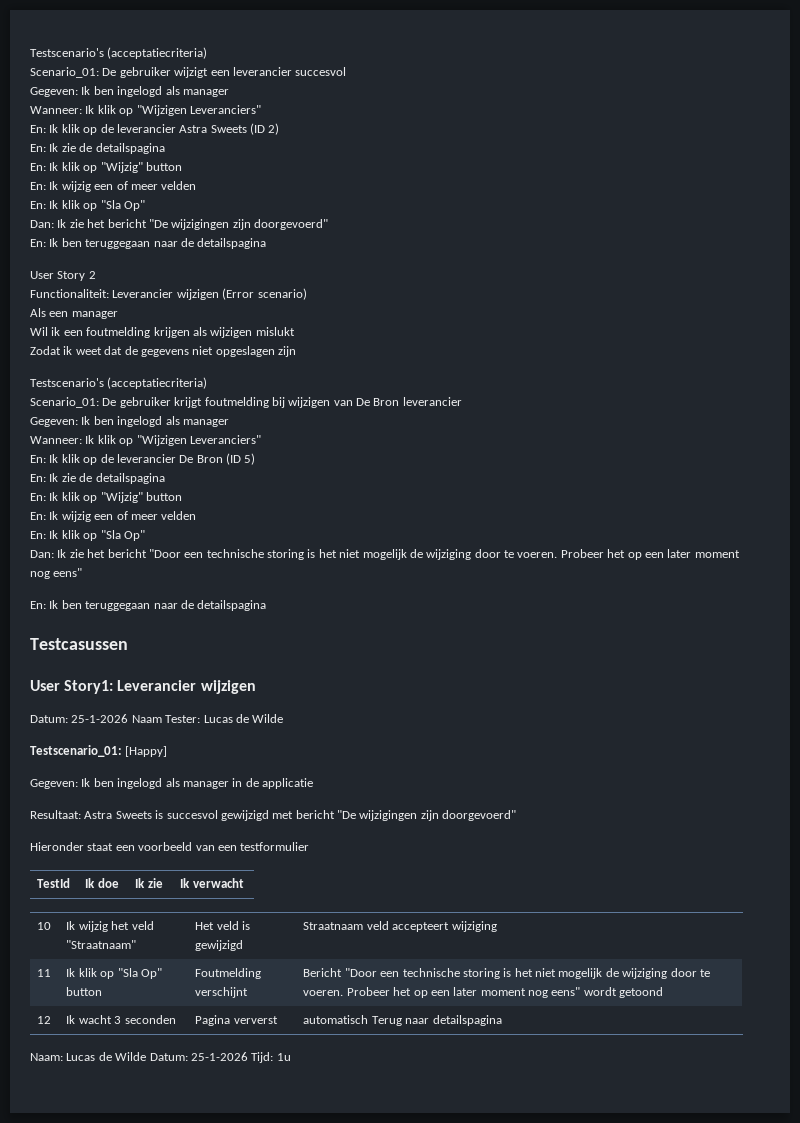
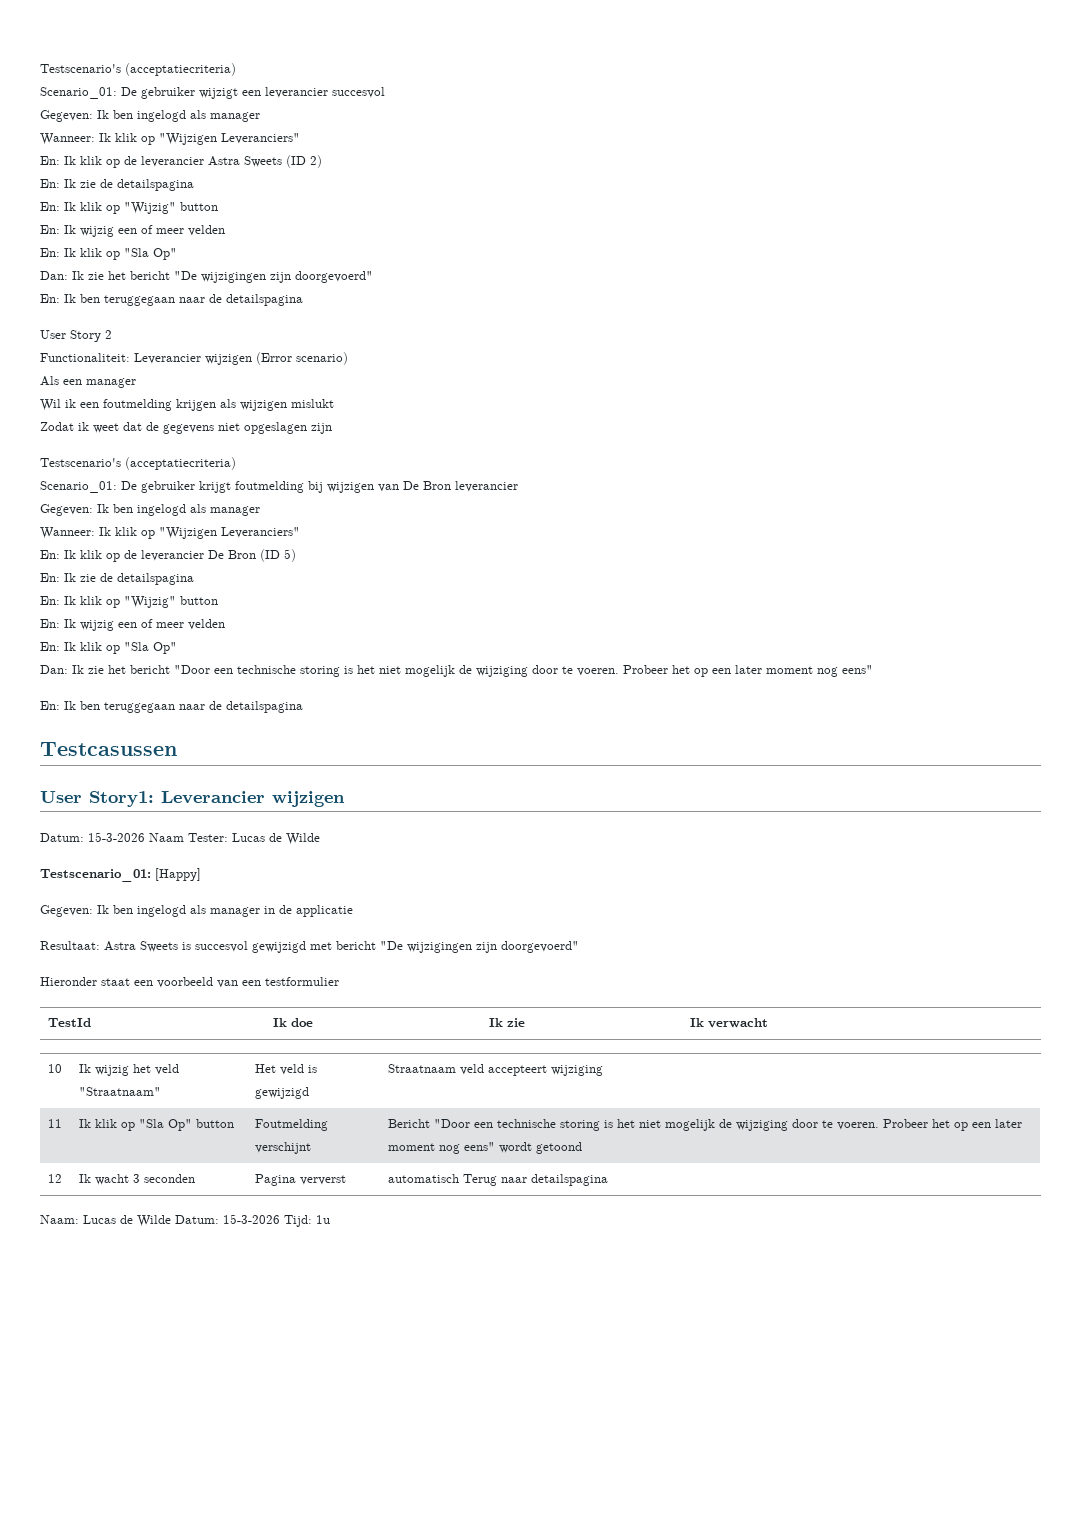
- Datum: 25-1-2026 Naam Tester: Lucas de Wilde
+ Datum: 15-3-2026 Naam Tester: Lucas de Wilde
- Naam: Lucas de Wilde Datum: 25-1-2026 Tijd: 1u
+ Naam: Lucas de Wilde Datum: 15-3-2026 Tijd: 1u

